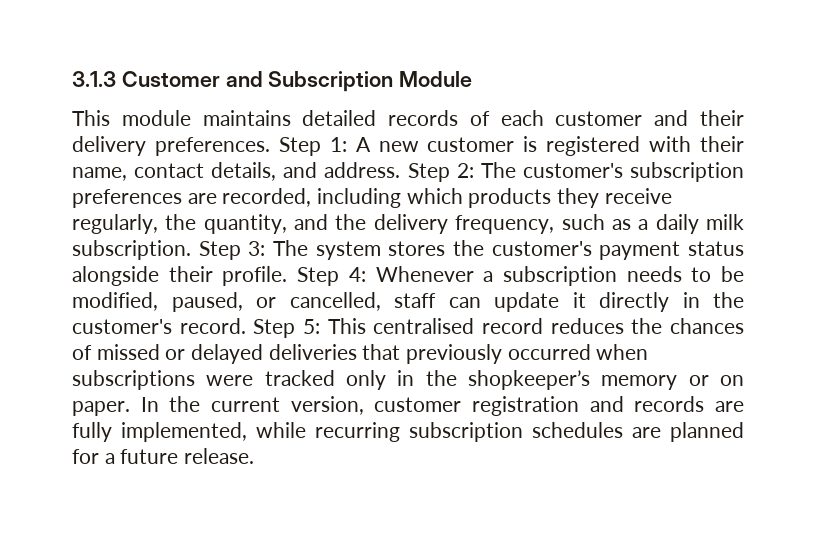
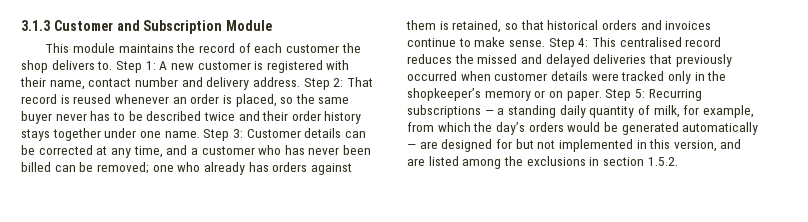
- This module maintains detailed records of each customer and their delivery preferences.
+ This module maintains the record of each customer the shop delivers to.
- Step 1: A new customer is registered with their name, contact details, and address. Step 2: The customer's subscription preferences are recorded, including which products they receive regularly, the quantity, and the delivery frequency, such as a daily milk subscription. Step 3: The system stores the customer's payment status alongside their profile. Step 4: Whenever a subscription needs to be modified, paused, or cancelled, staff can update it directly in the customer's record. Step 5: This centralised record reduces the chances of missed or delayed deliveries that previously occurred when subscriptions were tracked only in the shopkeeper’s memory or on paper.
+ Step 1: A new customer is registered with their name, contact number and delivery address. Step 2: That record is reused whenever an order is placed, so the same buyer never has to be described twice and their order history stays together under one name. Step 3: Customer details can be corrected at any time, and a customer who has never been billed can be removed; one who already has orders against them is retained, so that historical orders and invoices continue to make sense. Step 4: This centralised record reduces the missed and delayed deliveries that previously occurred when customer details were tracked only in the shopkeeper’s memory or on paper.
- In the current version, customer registration and records are fully implemented, while recurring subscription schedules are planned for a future release.
+ Step 5: Recurring subscriptions — a standing daily quantity of milk, for example, from which the day’s orders would be generated automatically — are designed for but not implemented in this version, and are listed among the exclusions in section 1.5.2.

